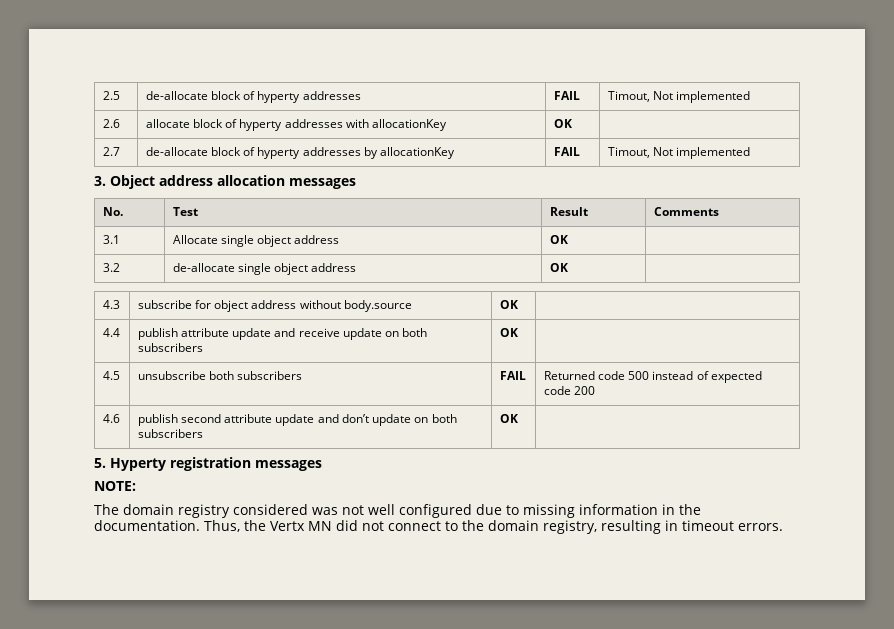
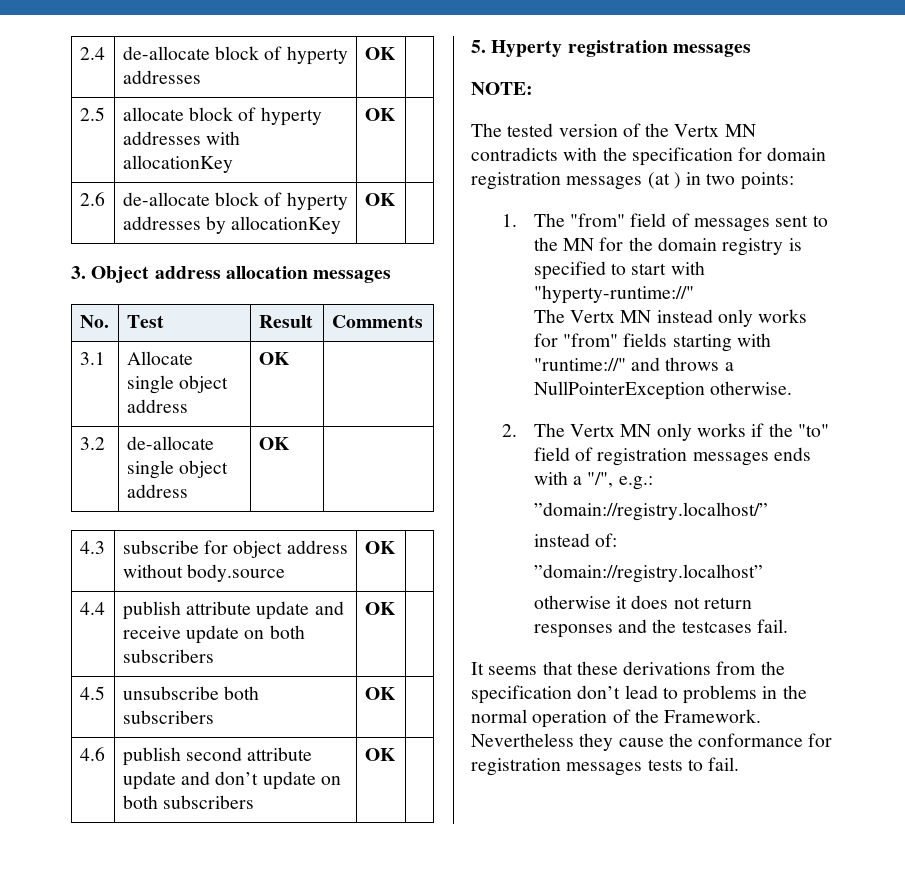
- 2.5 | de-allocate block of hyperty addresses | FAIL | Timout, Not implemented
- 2.6 | allocate block of hyperty addresses with allocationKey | OK |
+ 2.4 | de-allocate block of hyperty addresses | OK |
+ 2.5 | allocate block of hyperty addresses with allocationKey | OK |
- 2.7 | de-allocate block of hyperty addresses by allocationKey | FAIL | Timout, Not implemented
+ 2.6 | de-allocate block of hyperty addresses by allocationKey | OK |
- 4.5 | unsubscribe both subscribers | FAIL | Returned code 500 instead of expected code 200
+ 4.5 | unsubscribe both subscribers | OK |
- The domain registry considered was not well configured due to missing information in the documentation. Thus, the Vertx MN did not connect to the domain registry, resulting in timeout errors.
+ The tested version of the Vertx MN contradicts with the specification for domain registration messages (at ) in two points:
+ 1. The "from" field of messages sent to the MN for the domain registry is specified to start with "hyperty-runtime://"
+ The Vertx MN instead only works for "from" fields starting with "runtime://" and throws a NullPointerException otherwise.
+ 2. The Vertx MN only works if the "to" field of registration messages ends with a "/", e.g.:
+ ”domain://registry.localhost/”
+ instead of:
+ ”domain://registry.localhost”
+ otherwise it does not return responses and the testcases fail.
+ It seems that these derivations from the specification don’t lead to problems in the normal operation of the Framework. Nevertheless they cause the conformance for registration messages tests to fail.

